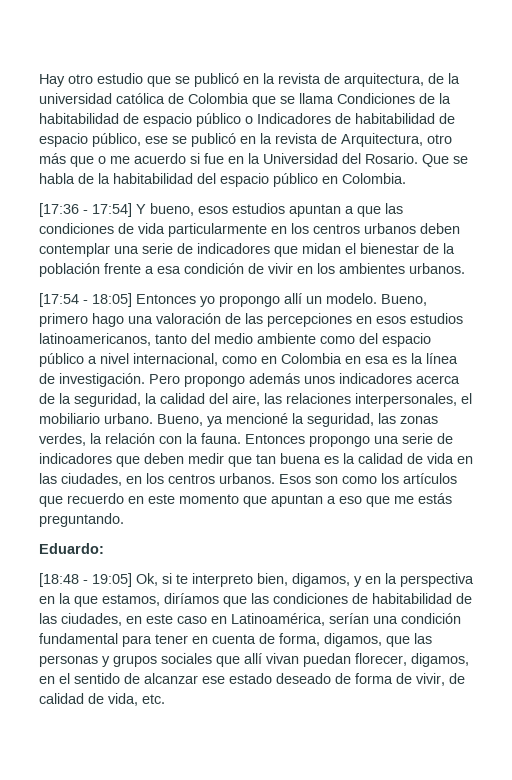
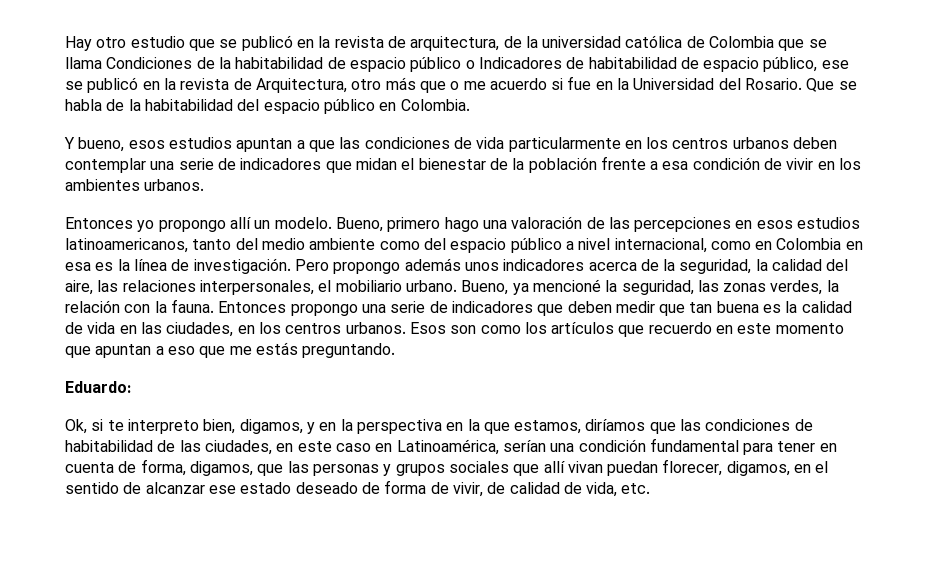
- [17:36 - 17:54] Y bueno, esos estudios apuntan a que las condiciones de vida particularmente en los centros urbanos deben contemplar una serie de indicadores que midan el bienestar de la población frente a esa condición de vivir en los ambientes urbanos.
+ Y bueno, esos estudios apuntan a que las condiciones de vida particularmente en los centros urbanos deben contemplar una serie de indicadores que midan el bienestar de la población frente a esa condición de vivir en los ambientes urbanos.
- [17:54 - 18:05] Entonces yo propongo allí un modelo.
+ Entonces yo propongo allí un modelo.
- [18:48 - 19:05] Ok, si te interpreto bien, digamos, y en la perspectiva en la que estamos, diríamos que las condiciones de habitabilidad de las ciudades, en este caso en Latinoamérica, serían una condición fundamental para tener en cuenta de forma, digamos, que las personas y grupos sociales que allí vivan puedan florecer, digamos, en el sentido de alcanzar ese estado deseado de forma de vivir, de calidad de vida, etc.
+ Ok, si te interpreto bien, digamos, y en la perspectiva en la que estamos, diríamos que las condiciones de habitabilidad de las ciudades, en este caso en Latinoamérica, serían una condición fundamental para tener en cuenta de forma, digamos, que las personas y grupos sociales que allí vivan puedan florecer, digamos, en el sentido de alcanzar ese estado deseado de forma de vivir, de calidad de vida, etc.

